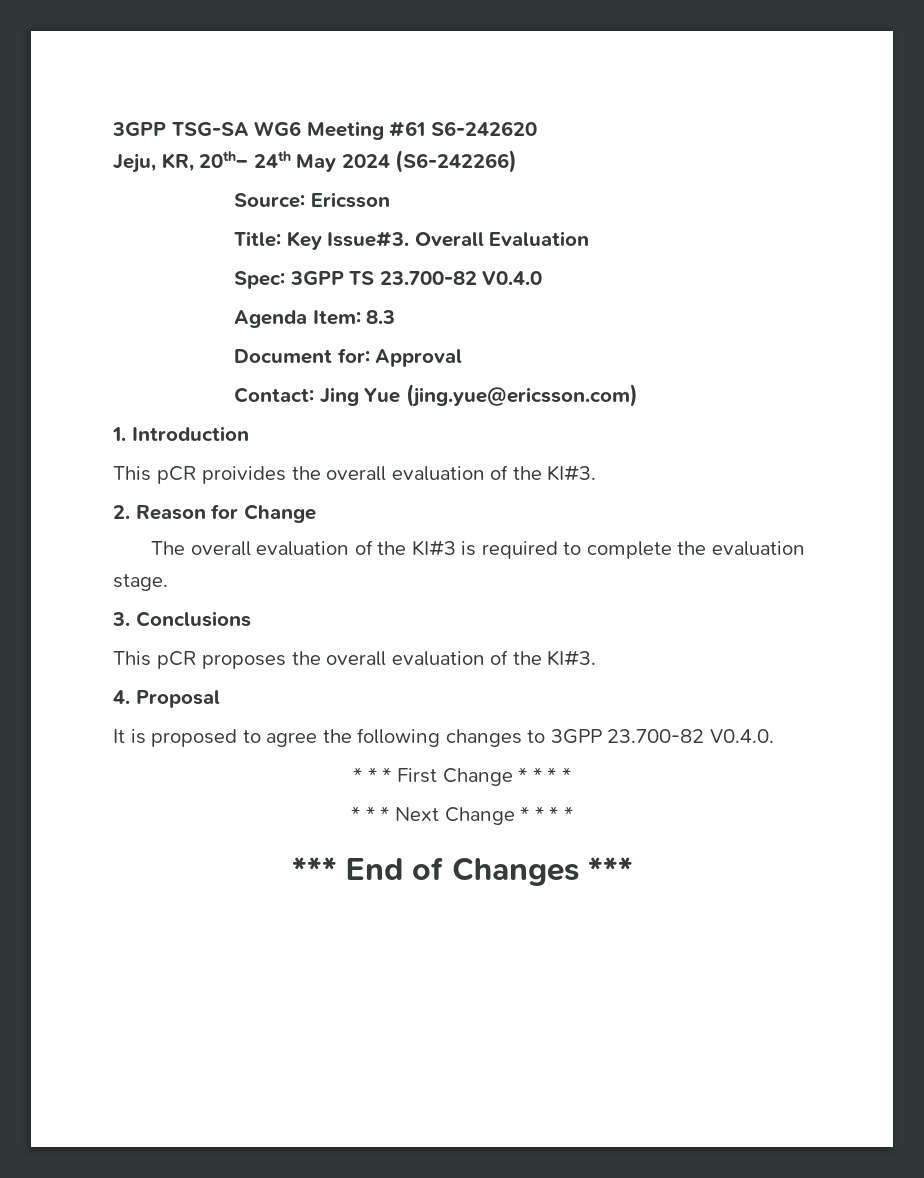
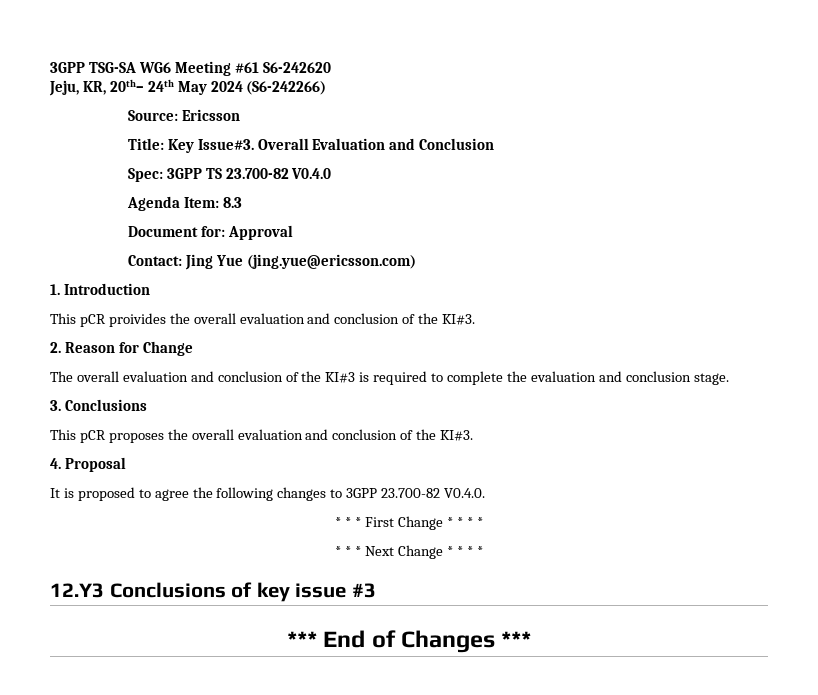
- Overall Evaluation
+ Overall Evaluation and Conclusion
- This pCR proivides the overall evaluation of the KI#3.
+ This pCR proivides the overall evaluation and conclusion of the KI#3.
- The overall evaluation of the KI#3 is required to complete the evaluation stage.
+ The overall evaluation and conclusion of the KI#3 is required to complete the evaluation and conclusion stage.
- This pCR proposes the overall evaluation of the KI#3.
+ This pCR proposes the overall evaluation and conclusion of the KI#3.
+ 12.Y3 Conclusions of key issue #3

